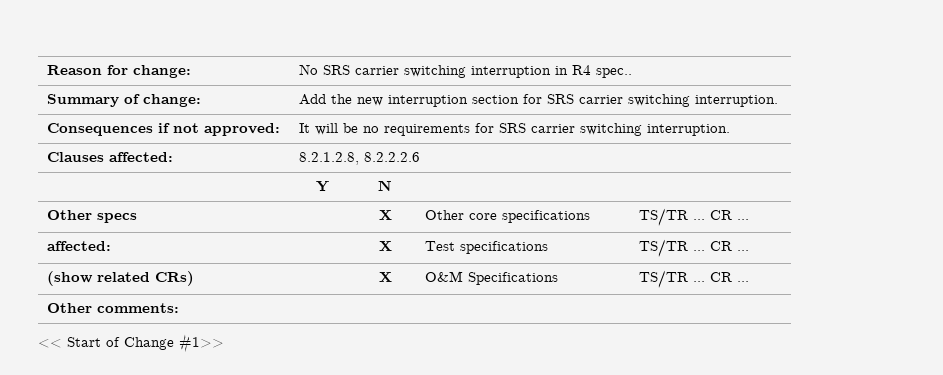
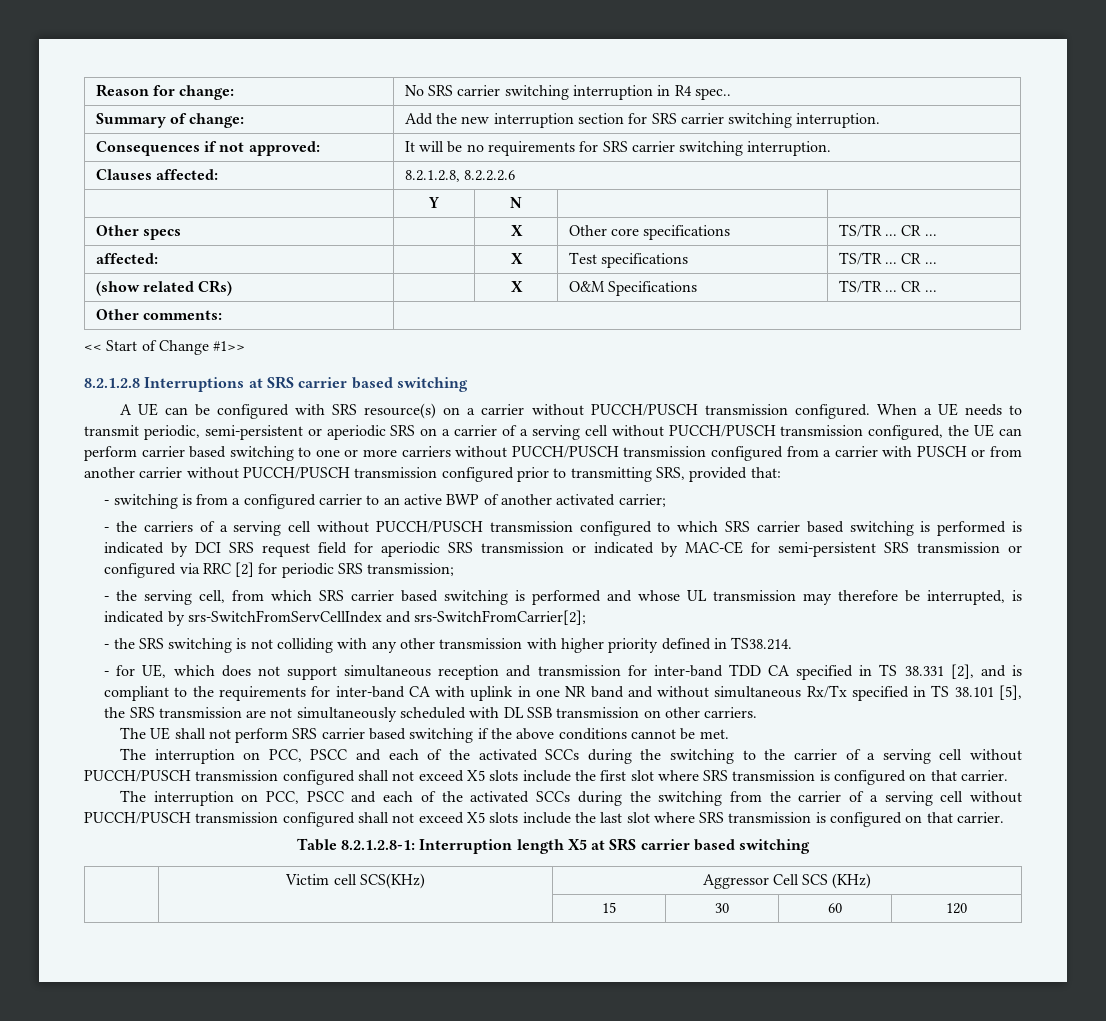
+ 8.2.1.2.8 Interruptions at SRS carrier based switching
+ A UE can be configured with SRS resource(s) on a carrier without PUCCH/PUSCH transmission configured. When a UE needs to transmit periodic, semi-persistent or aperiodic SRS on a carrier of a serving cell without PUCCH/PUSCH transmission configured, the UE can perform carrier based switching to one or more carriers without PUCCH/PUSCH transmission configured from a carrier with PUSCH or from another carrier without PUCCH/PUSCH transmission configured prior to transmitting SRS, provided that:
+ - switching is from a configured carrier to an active BWP of another activated carrier;
+ - the carriers of a serving cell without PUCCH/PUSCH transmission configured to which SRS carrier based switching is performed is indicated by DCI SRS request field for aperiodic SRS transmission or indicated by MAC-CE for semi-persistent SRS transmission or configured via RRC [2] for periodic SRS transmission;
+ - the serving cell, from which SRS carrier based switching is performed and whose UL transmission may therefore be interrupted, is indicated by srs-SwitchFromServCellIndex and srs-SwitchFromCarrier[2];
+ - the SRS switching is not colliding with any other transmission with higher priority defined in TS38.214.
+ - for UE, which does not support simultaneous reception and transmission for inter-band TDD CA specified in TS 38.331 [2], and is compliant to the requirements for inter-band CA with uplink in one NR band and without simultaneous Rx/Tx specified in TS 38.101 [5], the SRS transmission are not simultaneously scheduled with DL SSB transmission on other carriers.
+ The UE shall not perform SRS carrier based switching if the above conditions cannot be met.
+ The interruption on PCC, PSCC and each of the activated SCCs during the switching to the carrier of a serving cell without PUCCH/PUSCH transmission configured shall not exceed X5 slots include the first slot where SRS transmission is configured on that carrier.
+ The interruption on PCC, PSCC and each of the activated SCCs during the switching from the carrier of a serving cell without PUCCH/PUSCH transmission configured shall not exceed X5 slots include the last slot where SRS transmission is configured on that carrier.
+ Table 8.2.1.2.8-1: Interruption length X5 at SRS carrier based switching
+ | Victim cell SCS(KHz) | Aggressor Cell SCS (KHz)
+ | | 15 | 30 | 60 | 120

